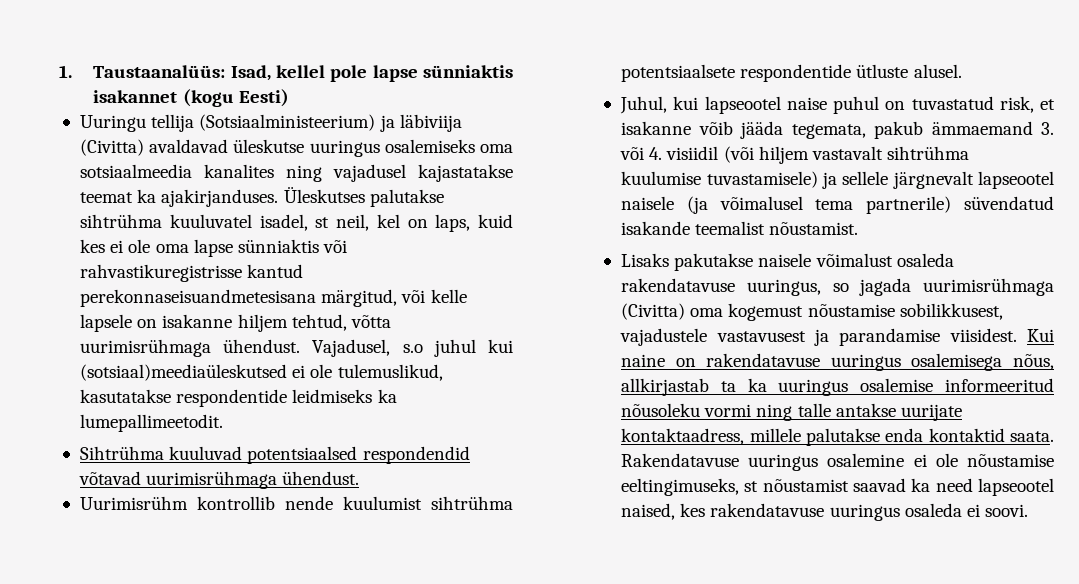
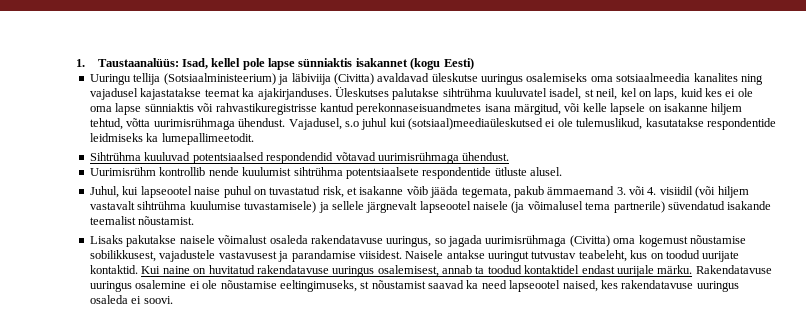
- Üleskutses palutakse sihtrühma kuuluvatel isadel, st neil, kel on laps, kuid kes ei ole oma lapse sünniaktis või rahvastikuregistrisse kantud perekonnaseisuandmetesisana märgitud, või kelle lapsele on isakanne hiljem tehtud, võtta uurimisrühmaga ühendust.
+ Üleskutses palutakse sihtrühma kuuluvatel isadel, st neil, kel on laps, kuid kes ei ole oma lapse sünniaktis või rahvastikuregistrisse kantud perekonnaseisuandmetes isana märgitud, või kelle lapsele on isakanne hiljem tehtud, võtta uurimisrühmaga ühendust.
+ Naisele antakse uuringut tutvustav teabeleht, kus on toodud uurijate kontaktid.
- Kui naine on rakendatavuse uuringus osalemisega nõus, allkirjastab ta ka uuringus osalemise informeeritud nõusoleku vormi ning talle antakse uurijate kontaktaadress, millele palutakse enda kontaktid saata.
+ Kui naine on huvitatud rakendatavuse uuringus osalemisest, annab ta toodud kontaktidel endast uurijale märku.

